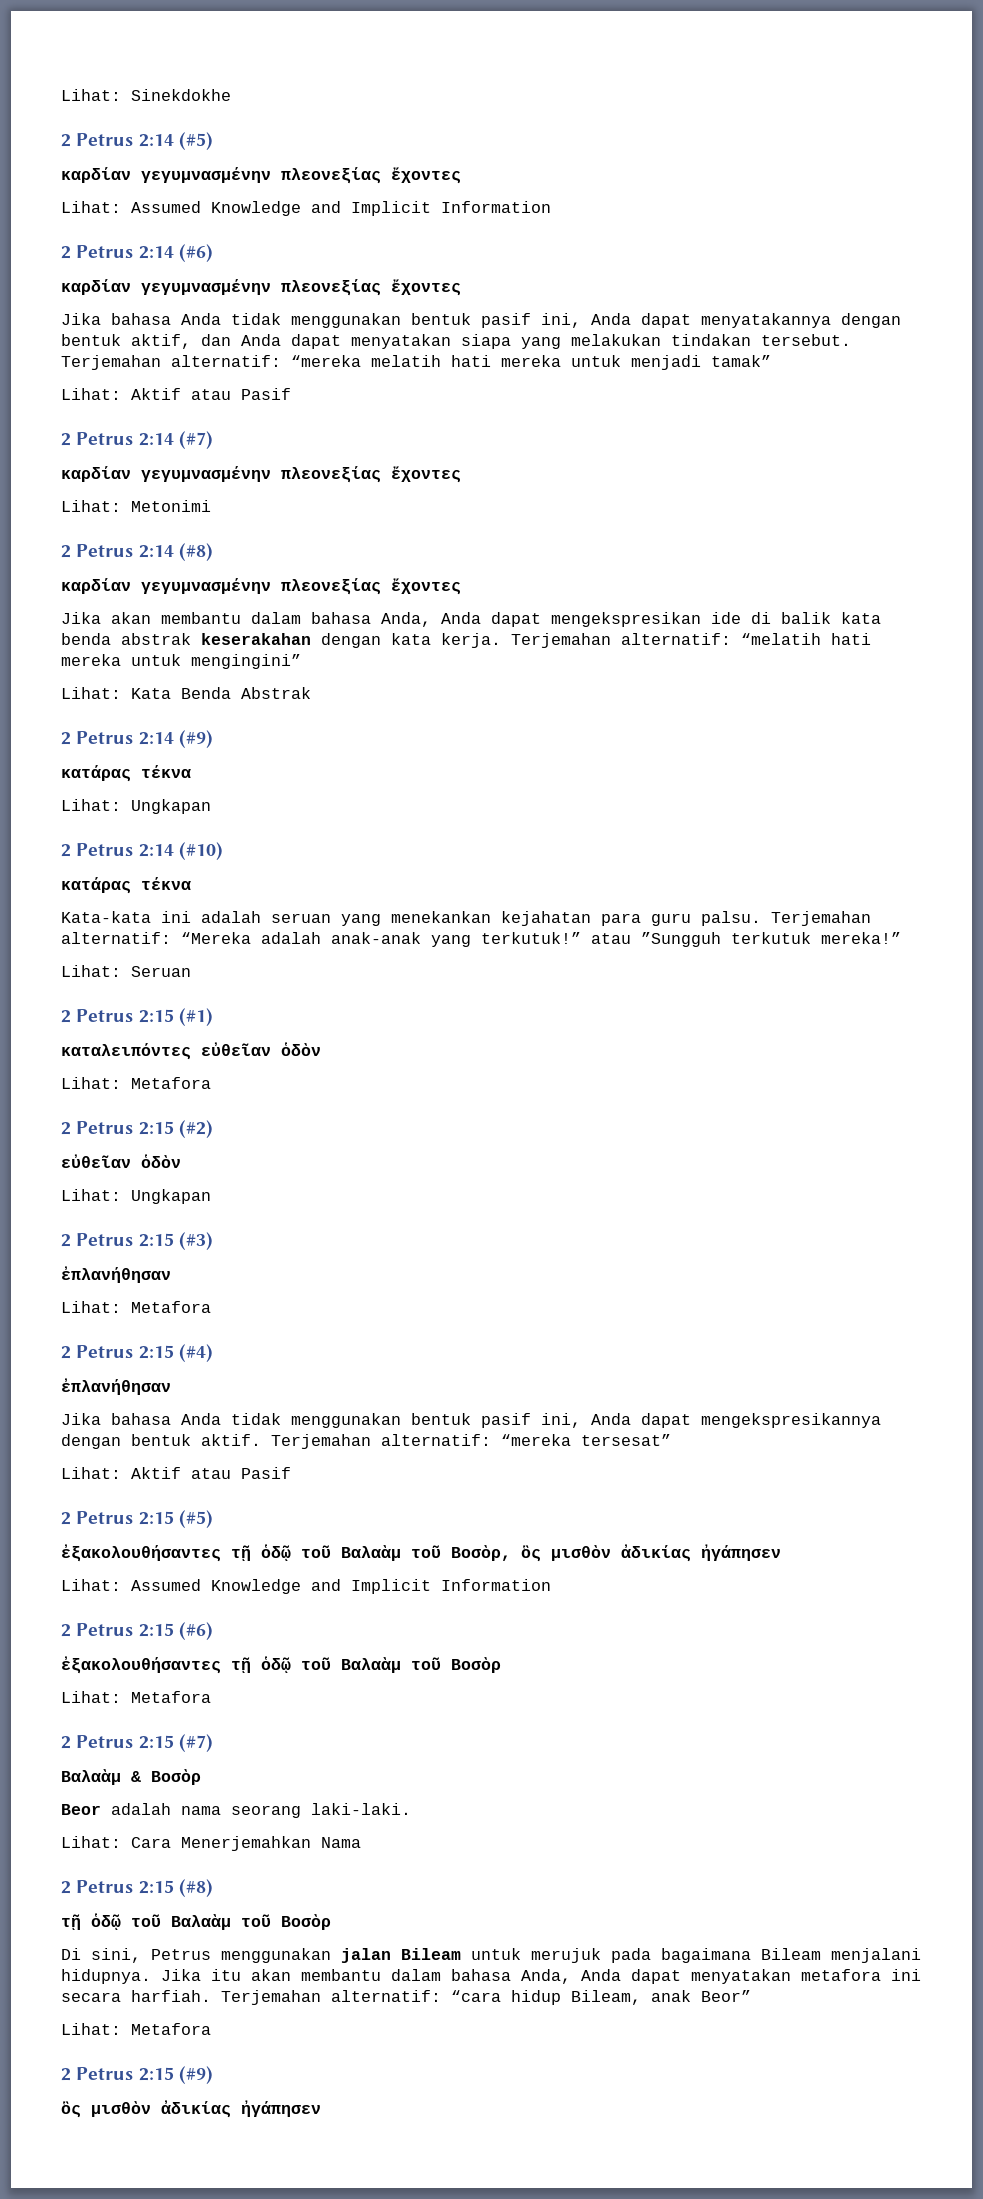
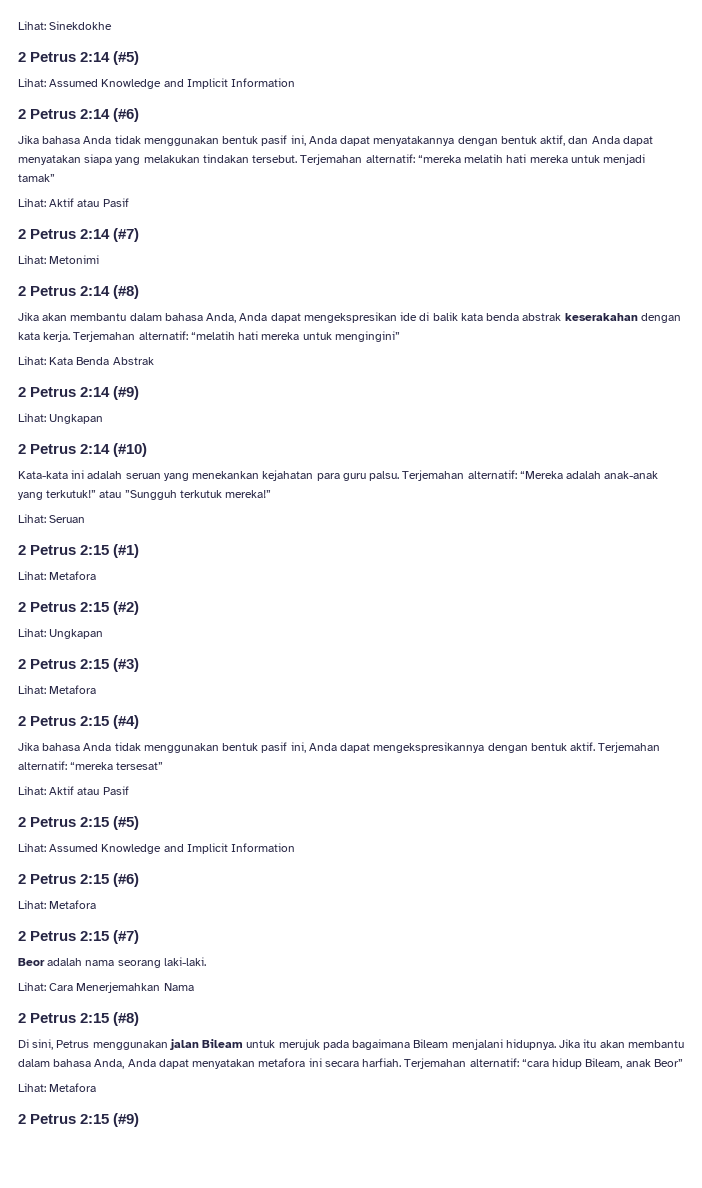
  2 Petrus 2:14 (#5)
- καρδίαν γεγυμνασμένην πλεονεξίας ἔχοντες
  2 Petrus 2:14 (#6)
- καρδίαν γεγυμνασμένην πλεονεξίας ἔχοντες
  2 Petrus 2:14 (#7)
- καρδίαν γεγυμνασμένην πλεονεξίας ἔχοντες
  2 Petrus 2:14 (#8)
- καρδίαν γεγυμνασμένην πλεονεξίας ἔχοντες
  2 Petrus 2:14 (#9)
- κατάρας τέκνα
  2 Petrus 2:14 (#10)
- κατάρας τέκνα
- καταλειπόντες εὐθεῖαν ὁδὸν
  2 Petrus 2:15 (#2)
- εὐθεῖαν ὁδὸν
  2 Petrus 2:15 (#3)
- ἐπλανήθησαν
  2 Petrus 2:15 (#4)
- ἐπλανήθησαν
- ἐξακολουθήσαντες τῇ ὁδῷ τοῦ Βαλαὰμ τοῦ Βοσὸρ, ὃς μισθὸν ἀδικίας ἠγάπησεν
- ἐξακολουθήσαντες τῇ ὁδῷ τοῦ Βαλαὰμ τοῦ Βοσὸρ
- Βαλαὰμ & Βοσὸρ
  2 Petrus 2:15 (#8)
- τῇ ὁδῷ τοῦ Βαλαὰμ τοῦ Βοσὸρ
  2 Petrus 2:15 (#9)
- ὃς μισθὸν ἀδικίας ἠγάπησεν

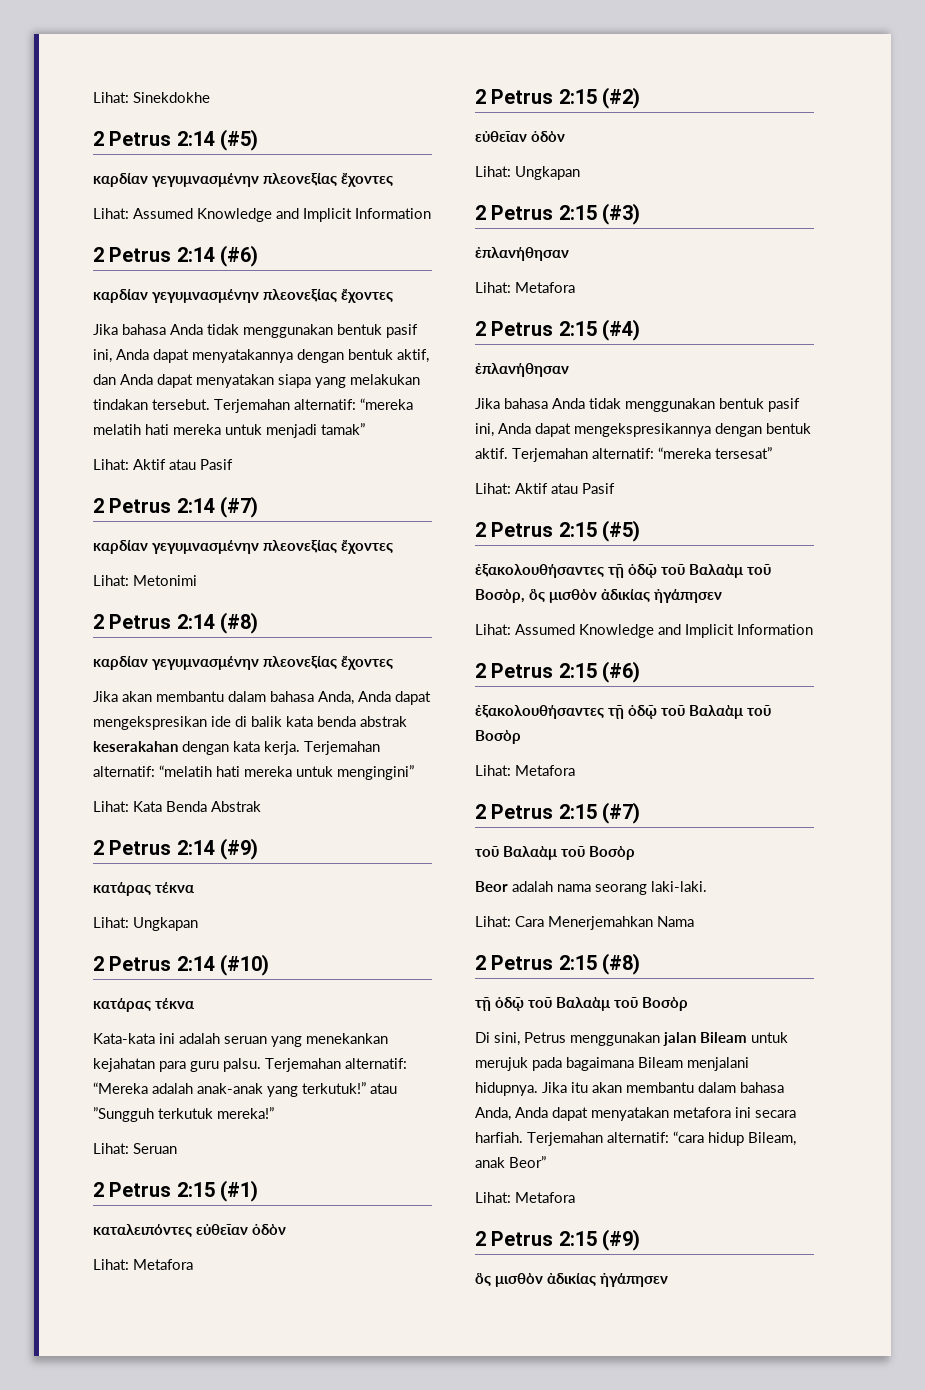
  2 Petrus 2:14 (#5)
+ καρδίαν γεγυμνασμένην πλεονεξίας ἔχοντες
  2 Petrus 2:14 (#6)
+ καρδίαν γεγυμνασμένην πλεονεξίας ἔχοντες
  2 Petrus 2:14 (#7)
+ καρδίαν γεγυμνασμένην πλεονεξίας ἔχοντες
  2 Petrus 2:14 (#8)
+ καρδίαν γεγυμνασμένην πλεονεξίας ἔχοντες
  2 Petrus 2:14 (#9)
+ κατάρας τέκνα
  2 Petrus 2:14 (#10)
+ κατάρας τέκνα
+ καταλειπόντες εὐθεῖαν ὁδὸν
  2 Petrus 2:15 (#2)
+ εὐθεῖαν ὁδὸν
  2 Petrus 2:15 (#3)
+ ἐπλανήθησαν
  2 Petrus 2:15 (#4)
+ ἐπλανήθησαν
+ ἐξακολουθήσαντες τῇ ὁδῷ τοῦ Βαλαὰμ τοῦ Βοσὸρ, ὃς μισθὸν ἀδικίας ἠγάπησεν
+ ἐξακολουθήσαντες τῇ ὁδῷ τοῦ Βαλαὰμ τοῦ Βοσὸρ
  2 Petrus 2:15 (#7)
+ τοῦ Βαλαὰμ τοῦ Βοσὸρ
  2 Petrus 2:15 (#8)
+ τῇ ὁδῷ τοῦ Βαλαὰμ τοῦ Βοσὸρ
  2 Petrus 2:15 (#9)
+ ὃς μισθὸν ἀδικίας ἠγάπησεν

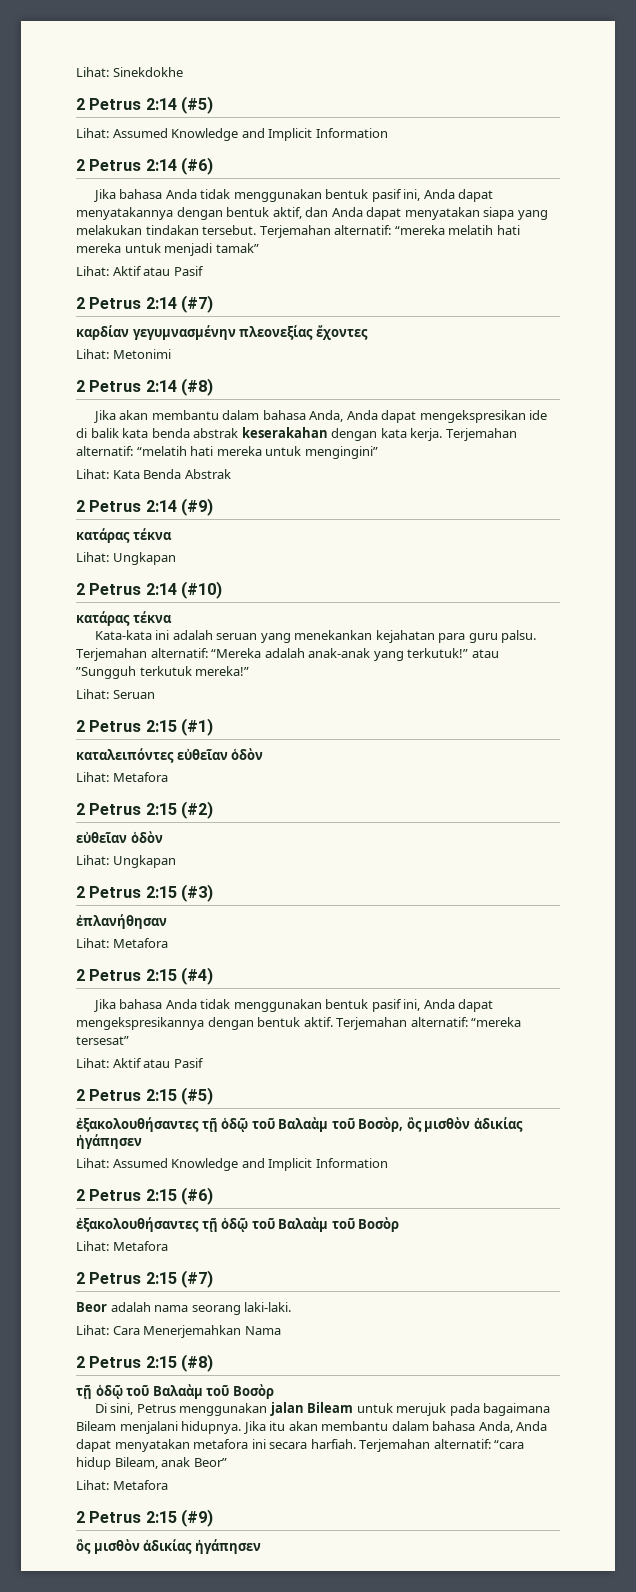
  2 Petrus 2:14 (#5)
- καρδίαν γεγυμνασμένην πλεονεξίας ἔχοντες
  2 Petrus 2:14 (#6)
- καρδίαν γεγυμνασμένην πλεονεξίας ἔχοντες
  2 Petrus 2:14 (#8)
- καρδίαν γεγυμνασμένην πλεονεξίας ἔχοντες
  2 Petrus 2:15 (#4)
- ἐπλανήθησαν
  2 Petrus 2:15 (#7)
- τοῦ Βαλαὰμ τοῦ Βοσὸρ

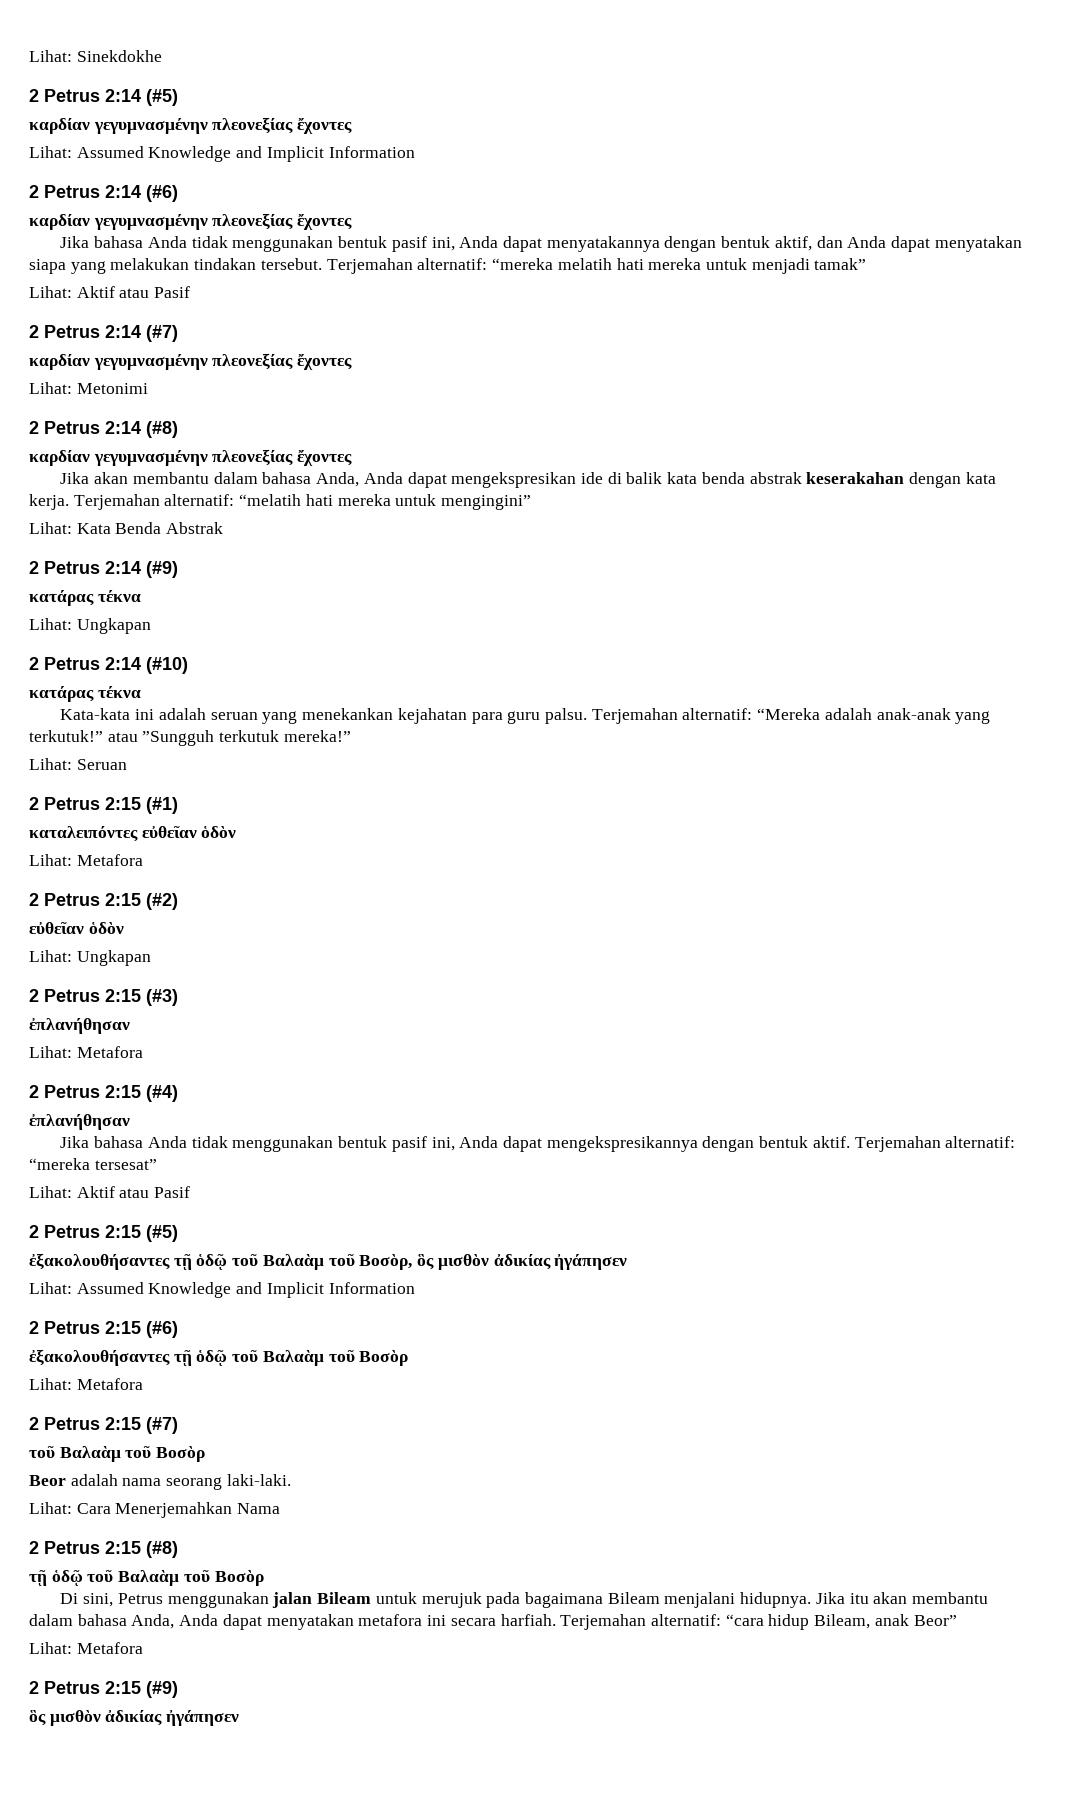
  2 Petrus 2:14 (#5)
+ καρδίαν γεγυμνασμένην πλεονεξίας ἔχοντες
  2 Petrus 2:14 (#6)
+ καρδίαν γεγυμνασμένην πλεονεξίας ἔχοντες
  2 Petrus 2:14 (#8)
+ καρδίαν γεγυμνασμένην πλεονεξίας ἔχοντες
  2 Petrus 2:15 (#4)
+ ἐπλανήθησαν
  2 Petrus 2:15 (#7)
+ τοῦ Βαλαὰμ τοῦ Βοσὸρ

